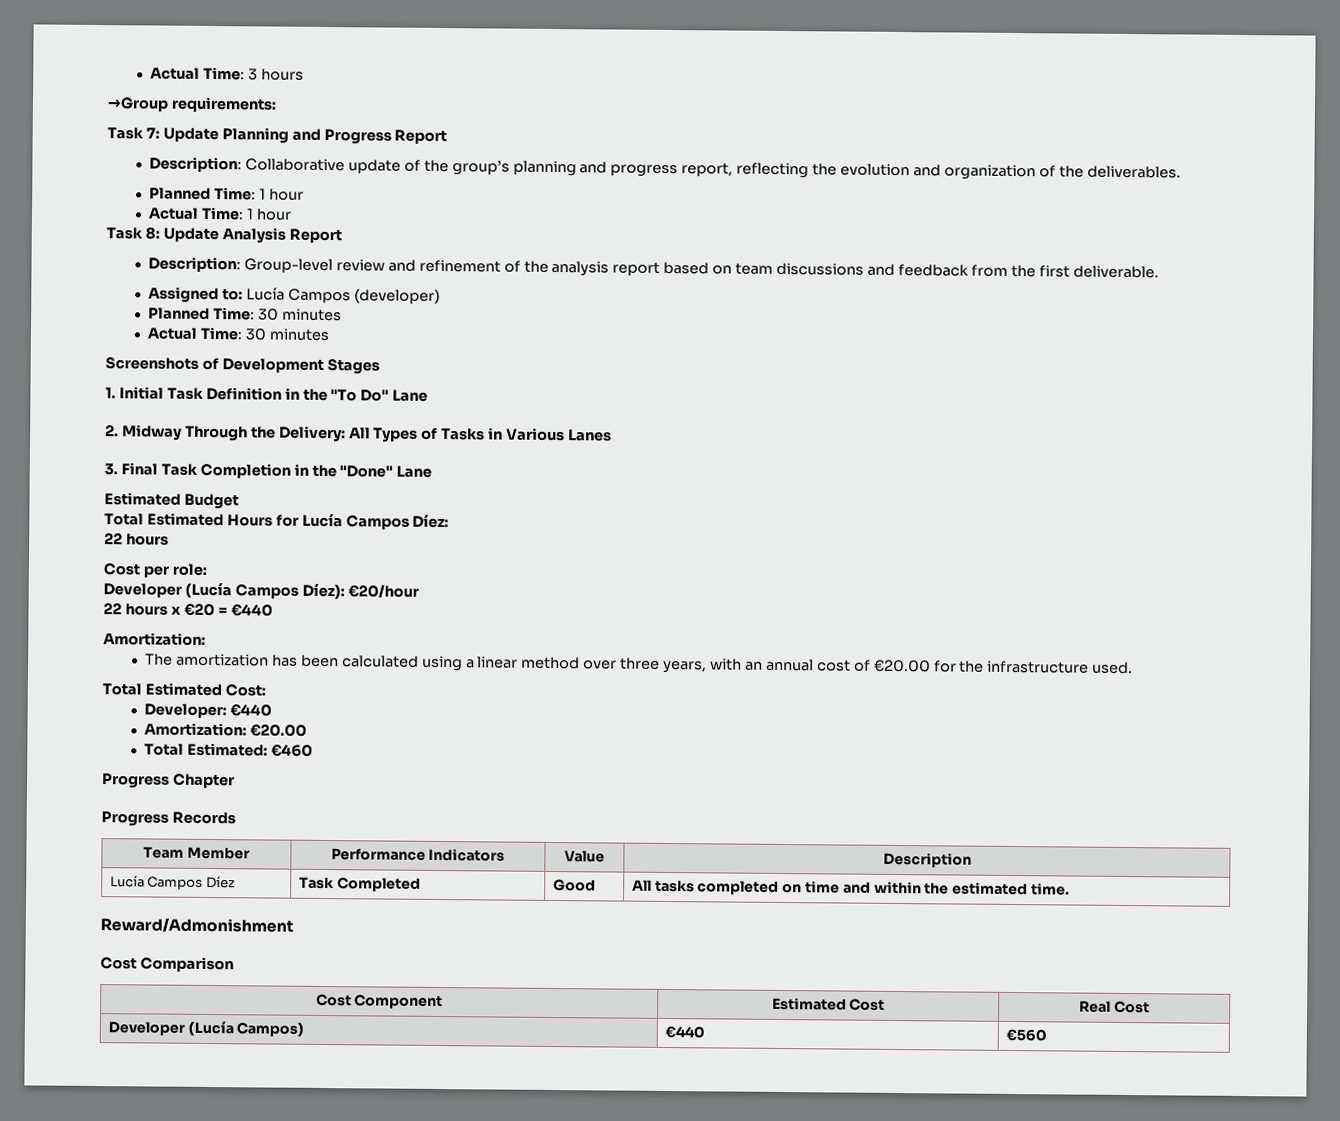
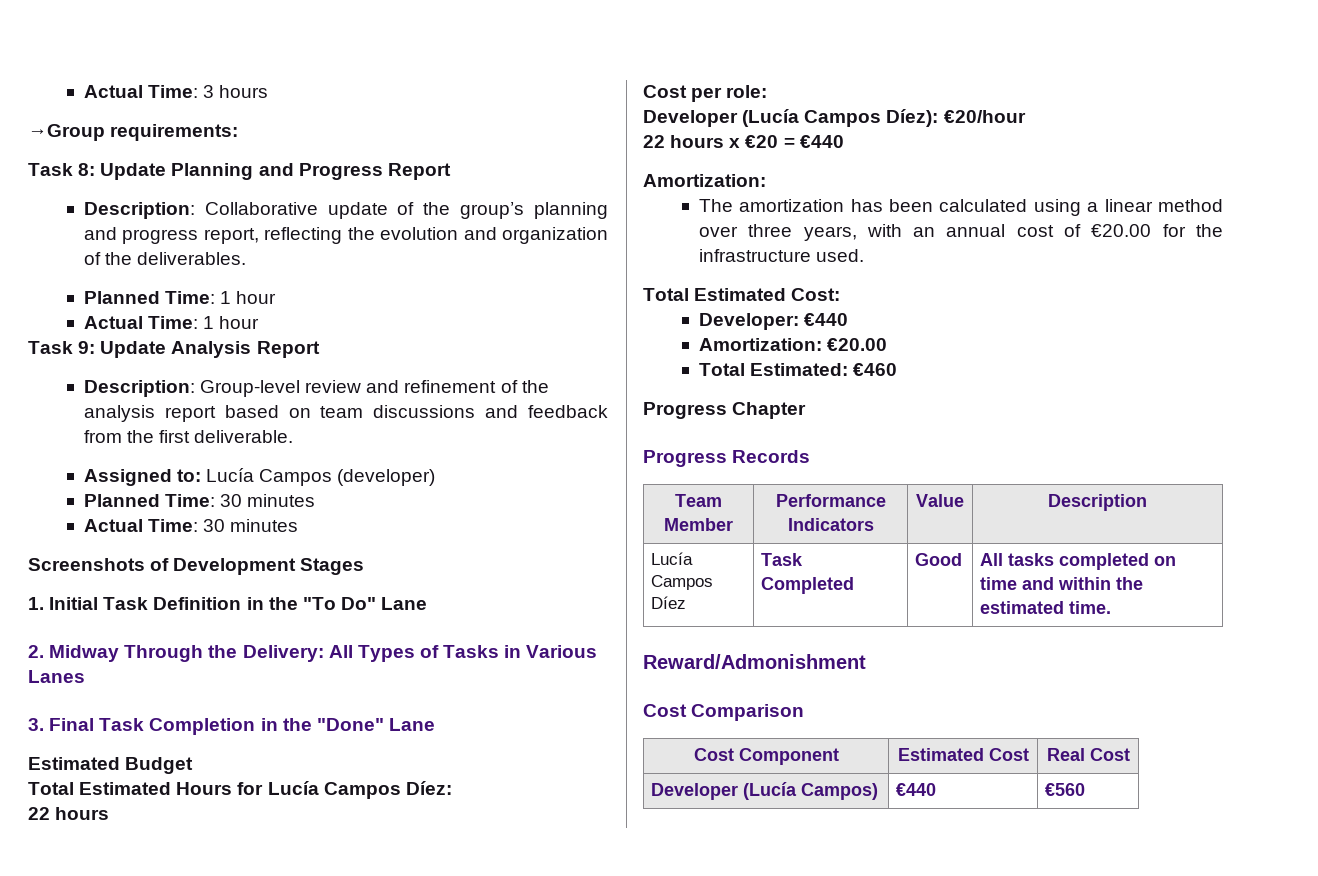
- Task 7: Update Planning and Progress Report
+ Task 8: Update Planning and Progress Report
- Task 8: Update Analysis Report
+ Task 9: Update Analysis Report

